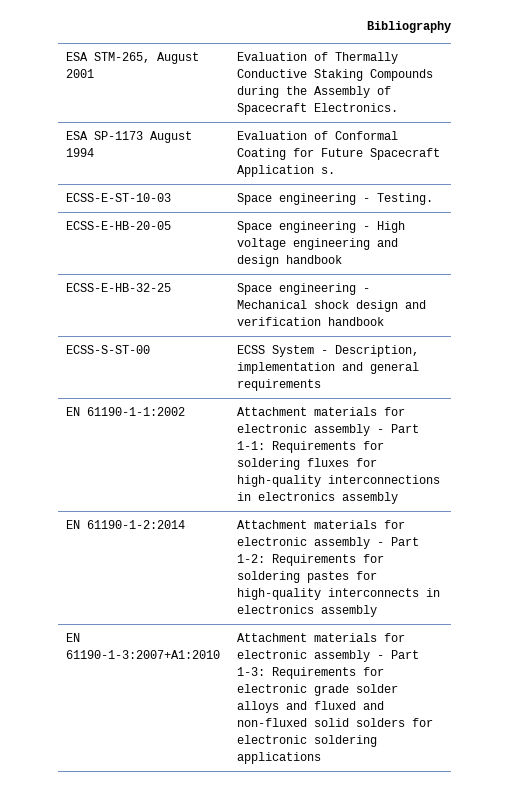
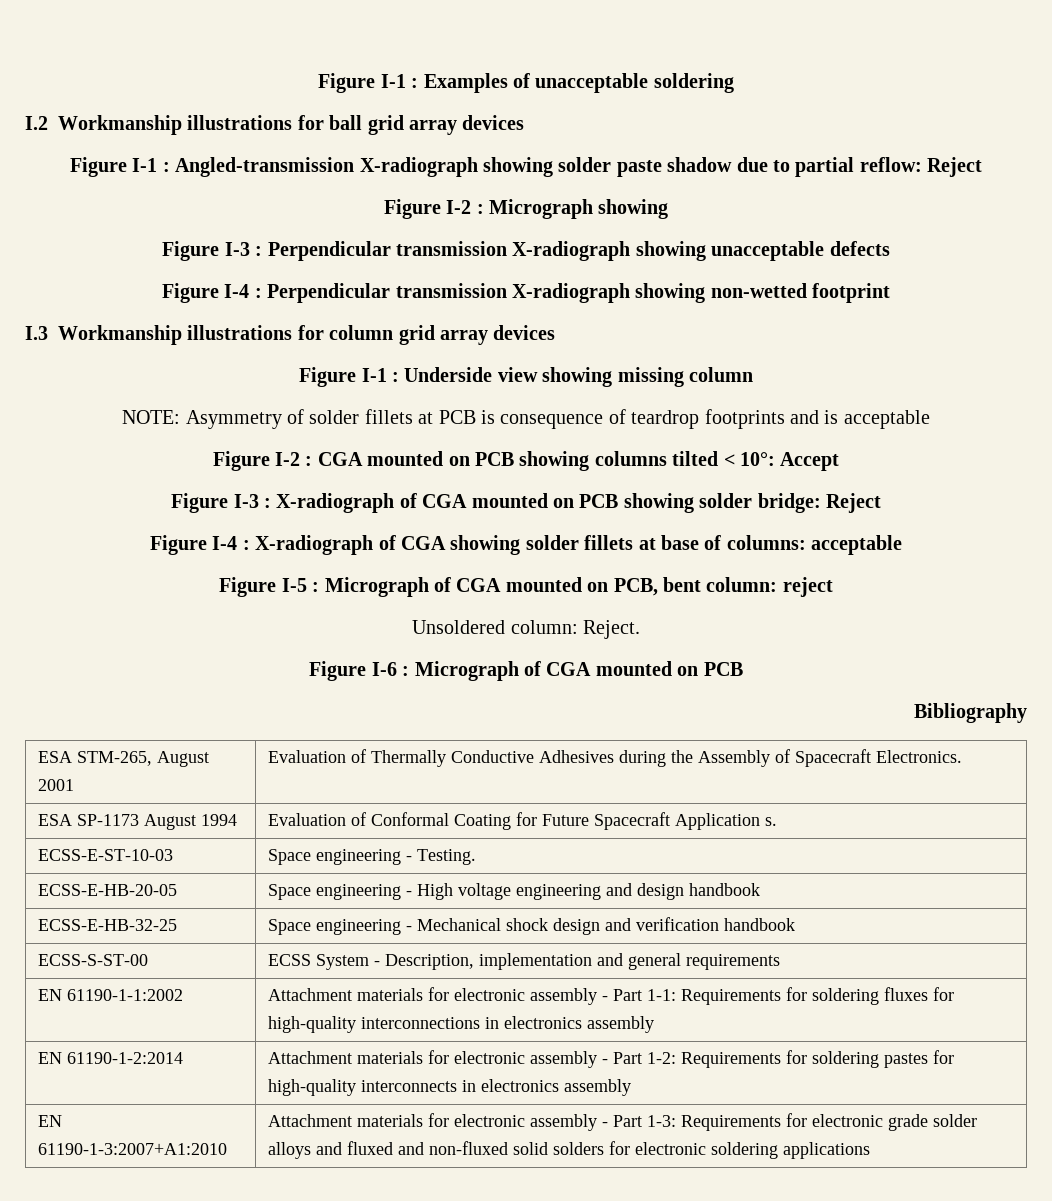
+ Figure I-1 : Examples of unacceptable soldering
+ I.2 Workmanship illustrations for ball grid array devices
+ Figure I-1 : Angled-transmission X-radiograph showing solder paste shadow due to partial reflow: Reject
+ Figure I-2 : Micrograph showing
+ Figure I-3 : Perpendicular transmission X-radiograph showing unacceptable defects
+ Figure I-4 : Perpendicular transmission X-radiograph showing non-wetted footprint
+ I.3 Workmanship illustrations for column grid array devices
+ Figure I-1 : Underside view showing missing column
+ NOTE: Asymmetry of solder fillets at PCB is consequence of teardrop footprints and is acceptable
+ Figure I-2 : CGA mounted on PCB showing columns tilted < 10°: Accept
+ Figure I-3 : X-radiograph of CGA mounted on PCB showing solder bridge: Reject
+ Figure I-4 : X-radiograph of CGA showing solder fillets at base of columns: acceptable
+ Figure I-5 : Micrograph of CGA mounted on PCB, bent column: reject
+ Unsoldered column: Reject.
+ Figure I-6 : Micrograph of CGA mounted on PCB
- ESA STM-265, August 2001 | Evaluation of Thermally Conductive Staking Compounds during the Assembly of Spacecraft Electronics.
+ ESA STM-265, August 2001 | Evaluation of Thermally Conductive Adhesives during the Assembly of Spacecraft Electronics.

